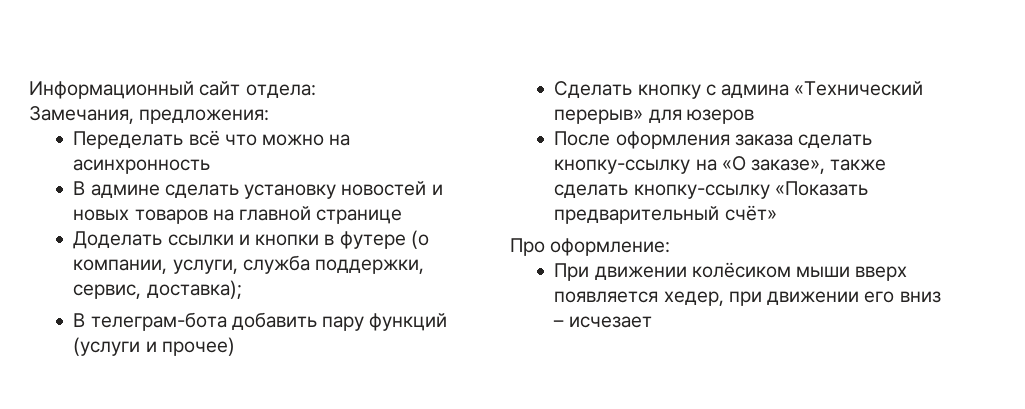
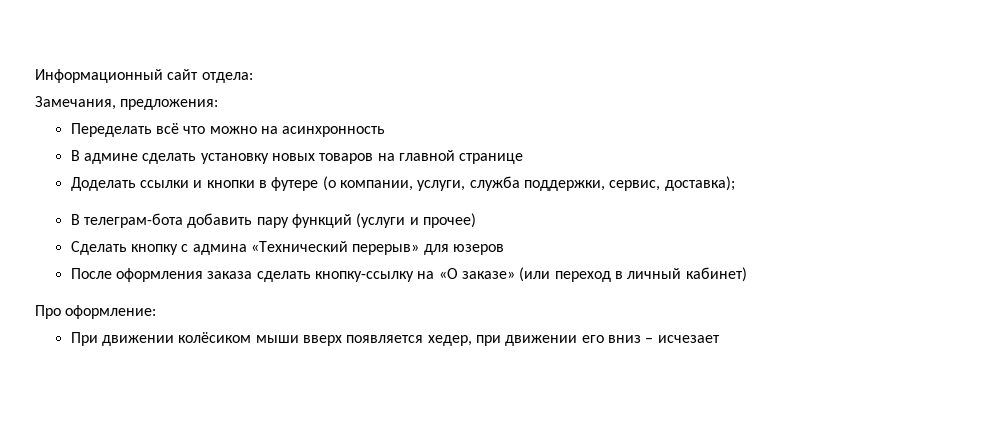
- В админе сделать установку новостей и новых товаров на главной странице
+ В админе сделать установку новых товаров на главной странице
- После оформления заказа сделать кнопку-ссылку на «О заказе», также сделать кнопку-ссылку «Показать предварительный счёт»
+ После оформления заказа сделать кнопку-ссылку на «О заказе» (или переход в личный кабинет)

